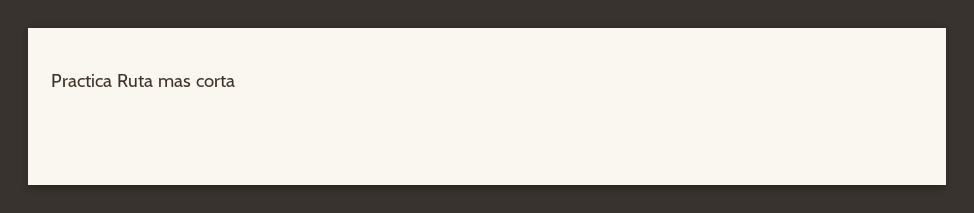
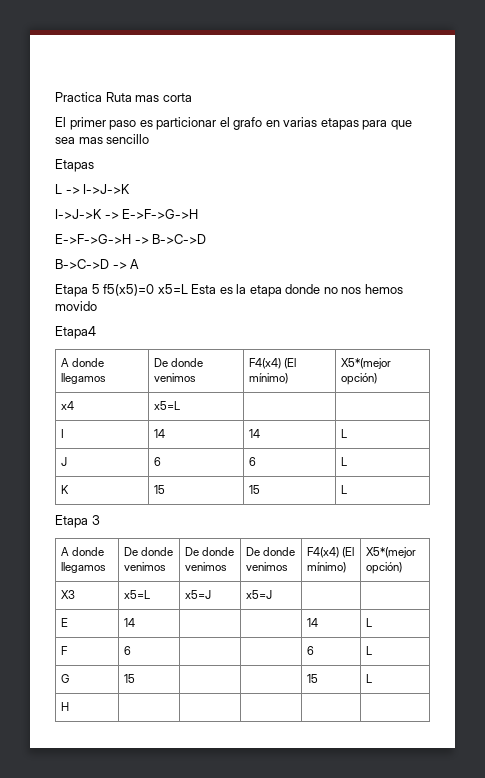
+ El primer paso es particionar el grafo en varias etapas para que sea mas sencillo
+ Etapas
+ L -> I->J->K
+ I->J->K -> E->F->G->H
+ E->F->G->H -> B->C->D
+ B->C->D -> A
+ Etapa 5 f5(x5)=0 x5=L Esta es la etapa donde no nos hemos movido
+ Etapa4
+ A donde llegamos | De donde venimos | F4(x4) (El mínimo) | X5*(mejor opción)
+ x4 | x5=L | |
+ I | 14 | 14 | L
+ J | 6 | 6 | L
+ K | 15 | 15 | L
+ Etapa 3
+ A donde llegamos | De donde venimos | De donde venimos | De donde venimos | F4(x4) (El mínimo) | X5*(mejor opción)
+ X3 | x5=L | x5=J | x5=J | |
+ E | 14 | | | 14 | L
+ F | 6 | | | 6 | L
+ G | 15 | | | 15 | L
+ H | | | | |

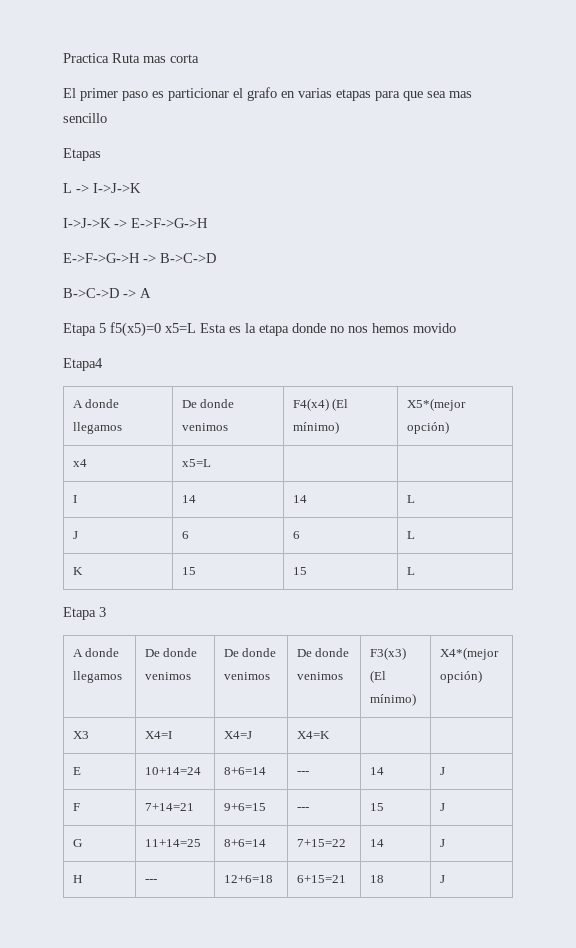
- A donde llegamos | De donde venimos | De donde venimos | De donde venimos | F4(x4) (El mínimo) | X5*(mejor opción)
+ A donde llegamos | De donde venimos | De donde venimos | De donde venimos | F3(x3) (El mínimo) | X4*(mejor opción)
- X3 | x5=L | x5=J | x5=J | |
- E | 14 | | | 14 | L
+ X3 | X4=I | X4=J | X4=K | |
+ E | 10+14=24 | 8+6=14 | --- | 14 | J
- F | 6 | | | 6 | L
- G | 15 | | | 15 | L
- H | | | | |
+ F | 7+14=21 | 9+6=15 | --- | 15 | J
+ G | 11+14=25 | 8+6=14 | 7+15=22 | 14 | J
+ H | --- | 12+6=18 | 6+15=21 | 18 | J

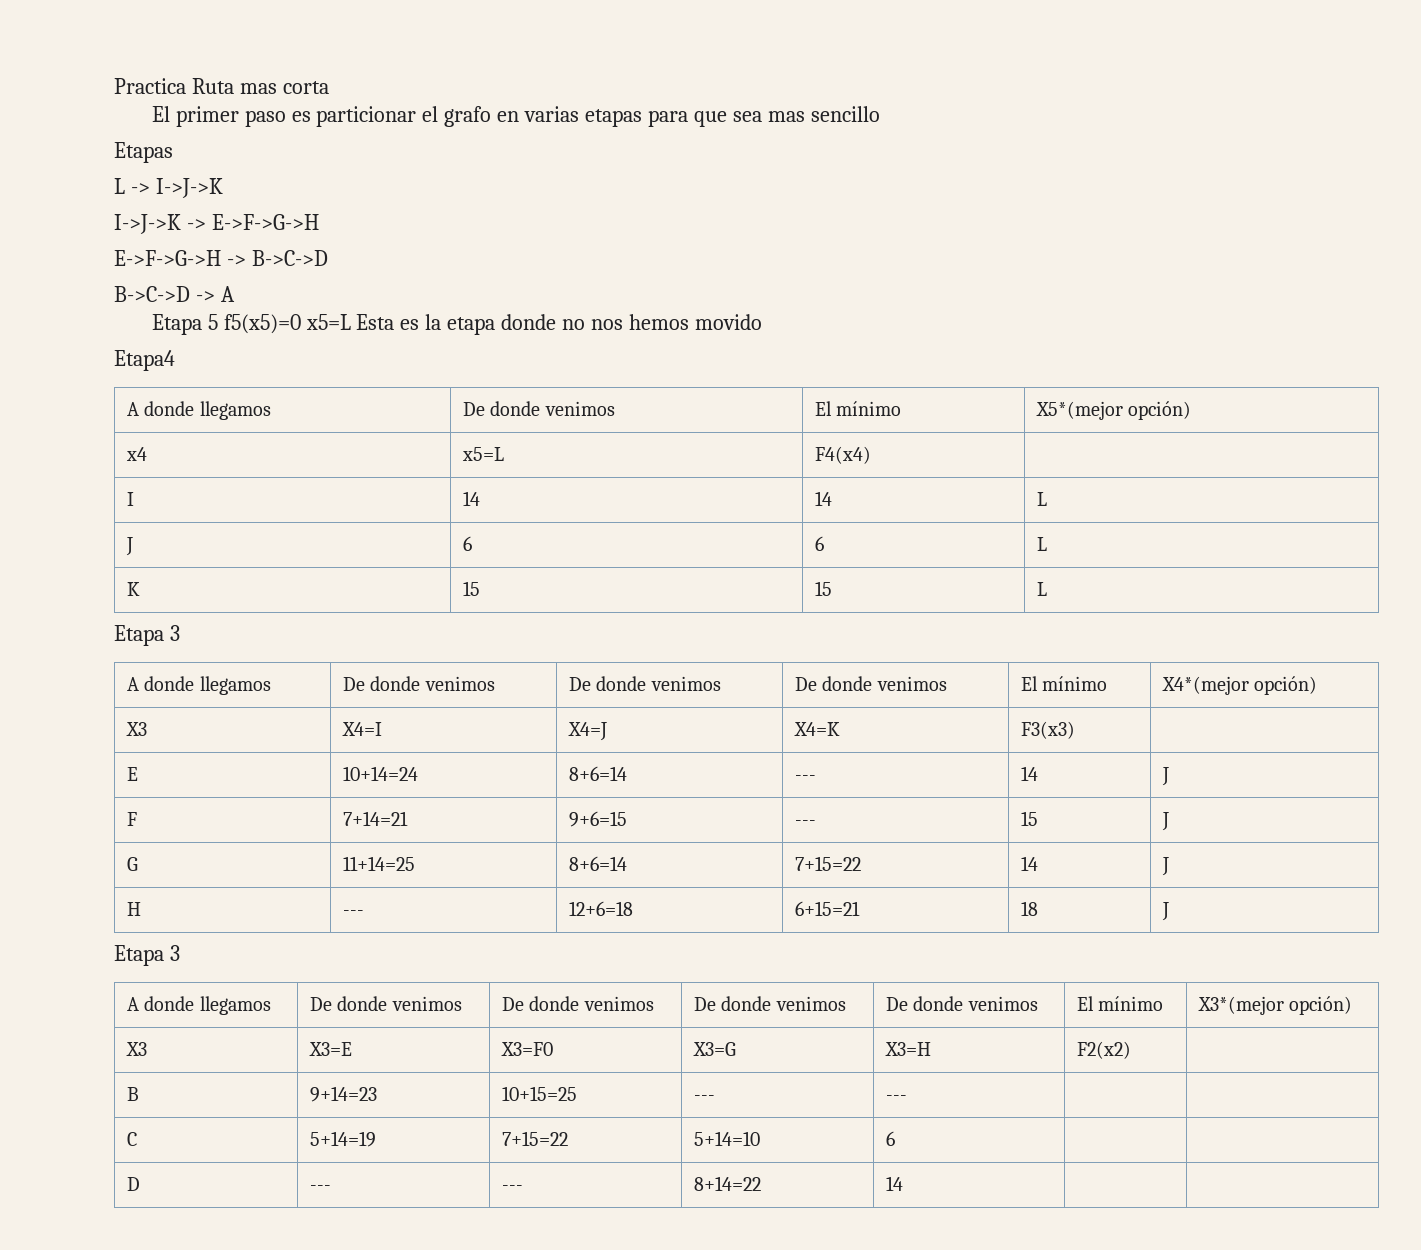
- A donde llegamos | De donde venimos | F4(x4) (El mínimo) | X5*(mejor opción)
+ A donde llegamos | De donde venimos | El mínimo | X5*(mejor opción)
- x4 | x5=L | |
+ x4 | x5=L | F4(x4) |
- A donde llegamos | De donde venimos | De donde venimos | De donde venimos | F3(x3) (El mínimo) | X4*(mejor opción)
+ A donde llegamos | De donde venimos | De donde venimos | De donde venimos | El mínimo | X4*(mejor opción)
- X3 | X4=I | X4=J | X4=K | |
+ X3 | X4=I | X4=J | X4=K | F3(x3) |
  H | --- | 12+6=18 | 6+15=21 | 18 | J
+ Etapa 3
+ A donde llegamos | De donde venimos | De donde venimos | De donde venimos | De donde venimos | El mínimo | X3*(mejor opción)
+ X3 | X3=E | X3=F0 | X3=G | X3=H | F2(x2) |
+ B | 9+14=23 | 10+15=25 | --- | --- | |
+ C | 5+14=19 | 7+15=22 | 5+14=10 | 6 | |
+ D | --- | --- | 8+14=22 | 14 | |

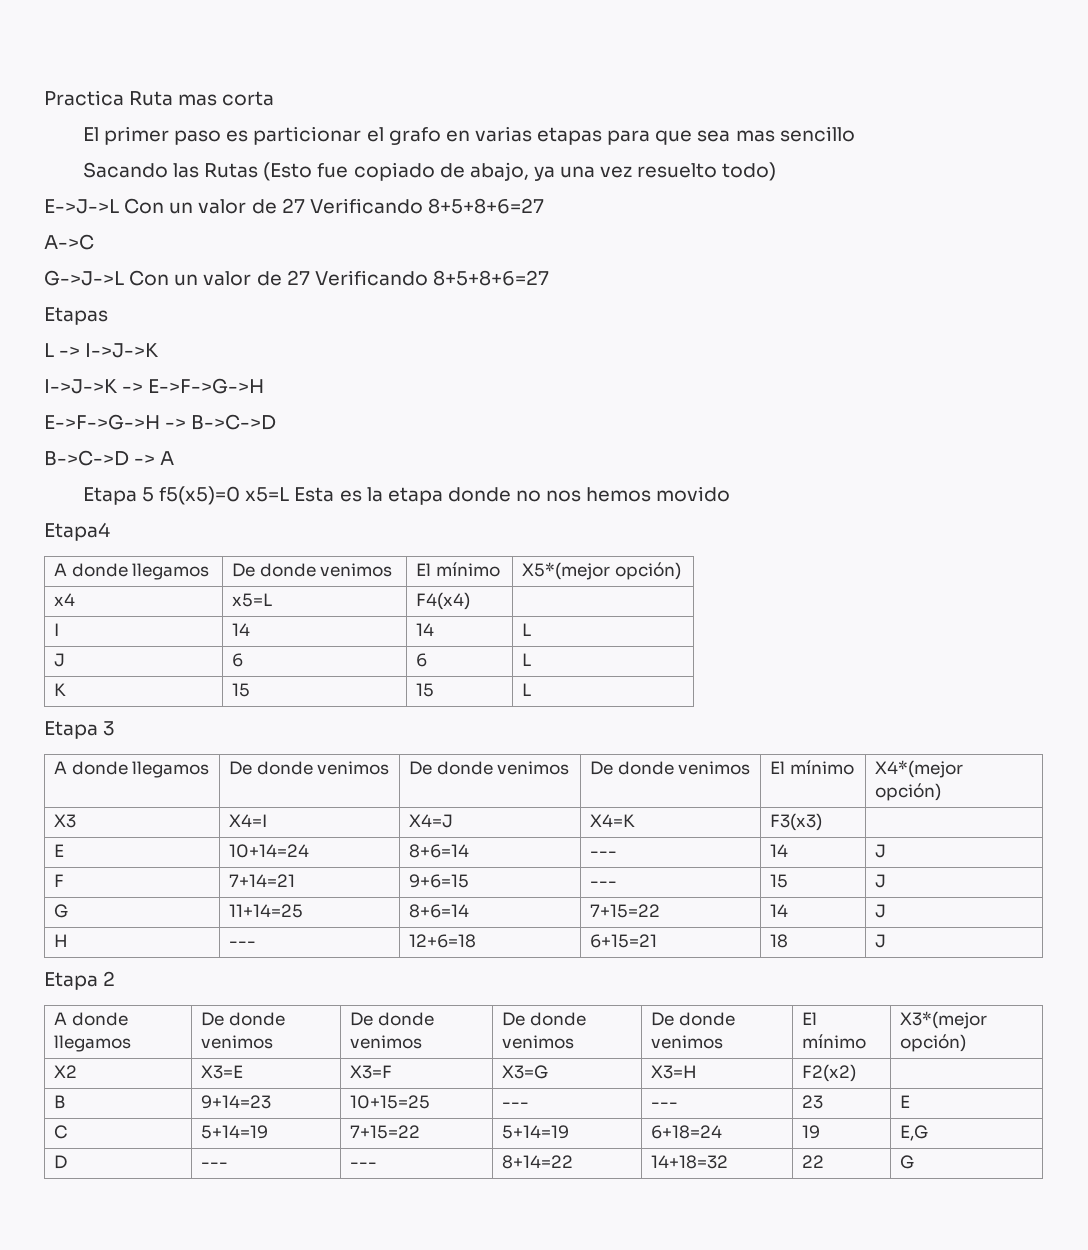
+ Sacando las Rutas (Esto fue copiado de abajo, ya una vez resuelto todo)
+ E->J->L Con un valor de 27 Verificando 8+5+8+6=27
+ A->C
+ G->J->L Con un valor de 27 Verificando 8+5+8+6=27
  H | --- | 12+6=18 | 6+15=21 | 18 | J
- Etapa 3
+ Etapa 2
- X3 | X3=E | X3=F0 | X3=G | X3=H | F2(x2) |
+ X2 | X3=E | X3=F | X3=G | X3=H | F2(x2) |
- B | 9+14=23 | 10+15=25 | --- | --- | |
+ B | 9+14=23 | 10+15=25 | --- | --- | 23 | E
- C | 5+14=19 | 7+15=22 | 5+14=10 | 6 | |
+ C | 5+14=19 | 7+15=22 | 5+14=19 | 6+18=24 | 19 | E,G
- D | --- | --- | 8+14=22 | 14 | |
+ D | --- | --- | 8+14=22 | 14+18=32 | 22 | G

